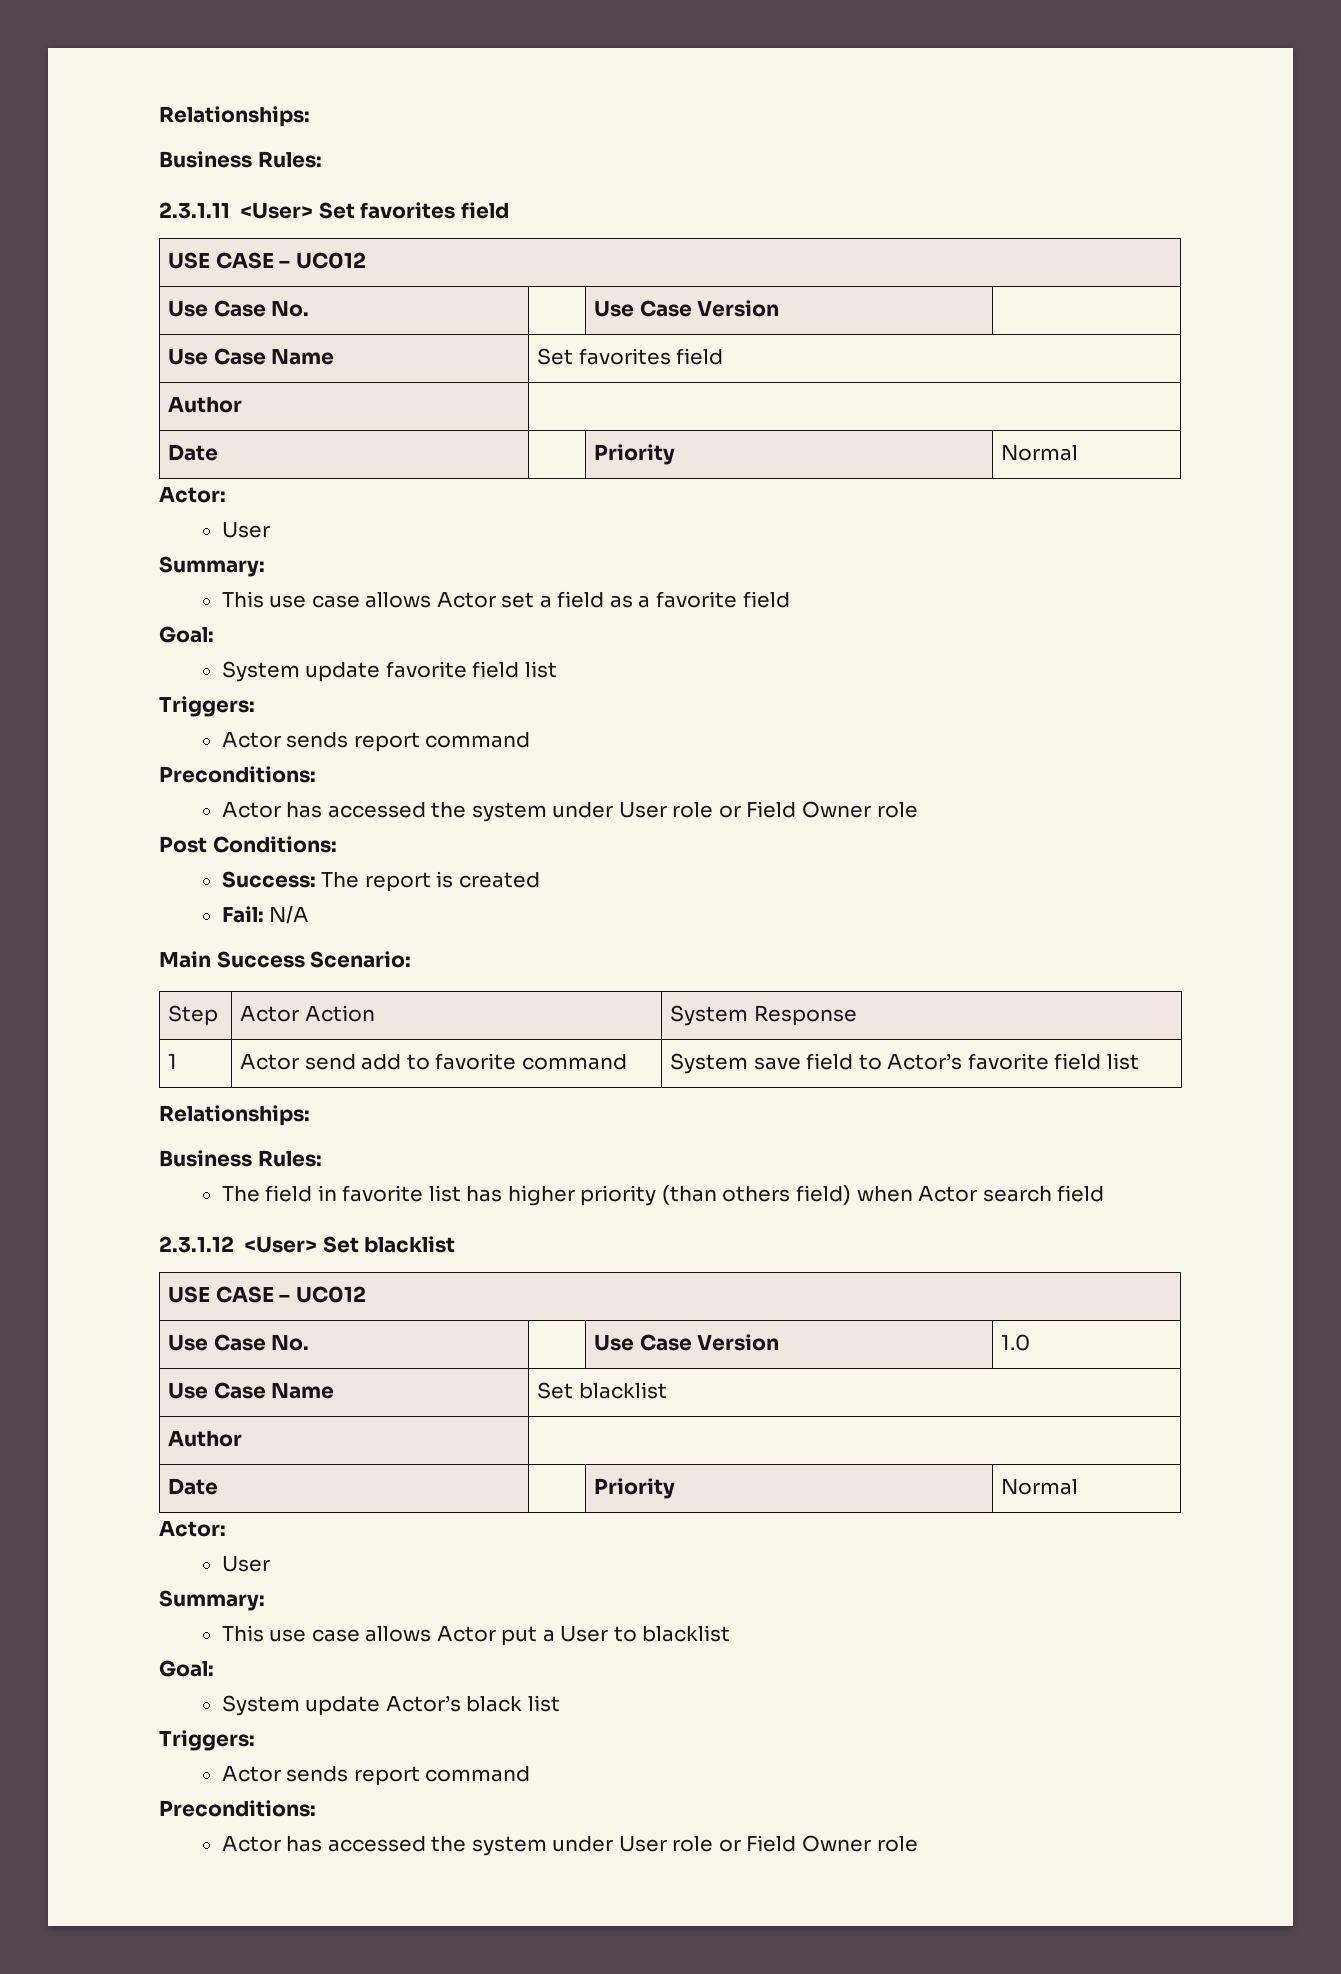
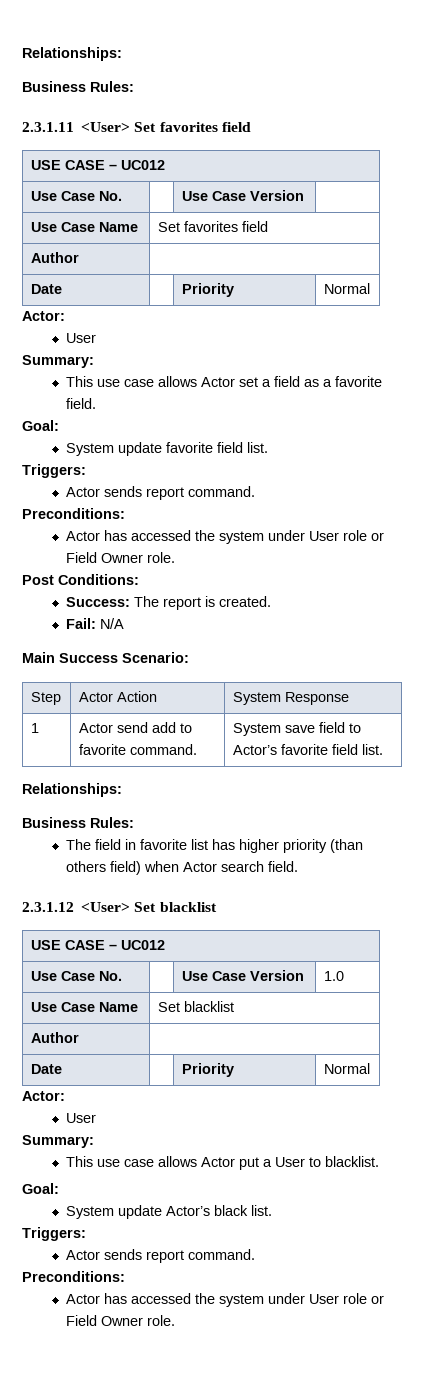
- This use case allows Actor set a field as a favorite field
+ This use case allows Actor set a field as a favorite field.
- System update favorite field list
+ System update favorite field list.
  Triggers:
- Actor sends report command
+ Actor sends report command.
  Preconditions:
- Actor has accessed the system under User role or Field Owner role
+ Actor has accessed the system under User role or Field Owner role.
- Success: The report is created
+ Success: The report is created.
- 1 | Actor send add to favorite command | System save field to Actor’s favorite field list
+ 1 | Actor send add to favorite command. | System save field to Actor’s favorite field list.
- The field in favorite list has higher priority (than others field) when Actor search field
+ The field in favorite list has higher priority (than others field) when Actor search field.
- This use case allows Actor put a User to blacklist
+ This use case allows Actor put a User to blacklist.
- System update Actor’s black list
+ System update Actor’s black list.
  Triggers:
- Actor sends report command
+ Actor sends report command.
  Preconditions:
- Actor has accessed the system under User role or Field Owner role
+ Actor has accessed the system under User role or Field Owner role.

